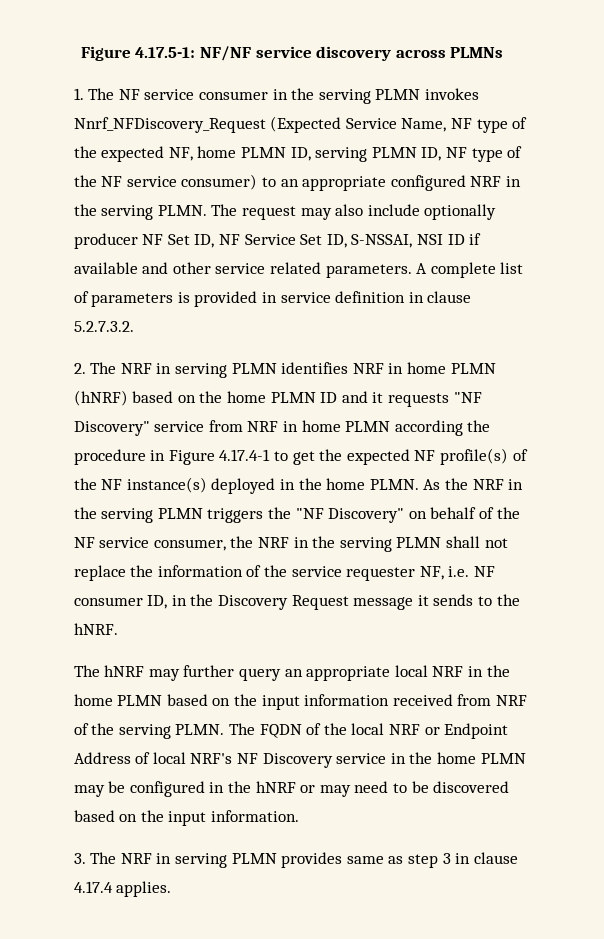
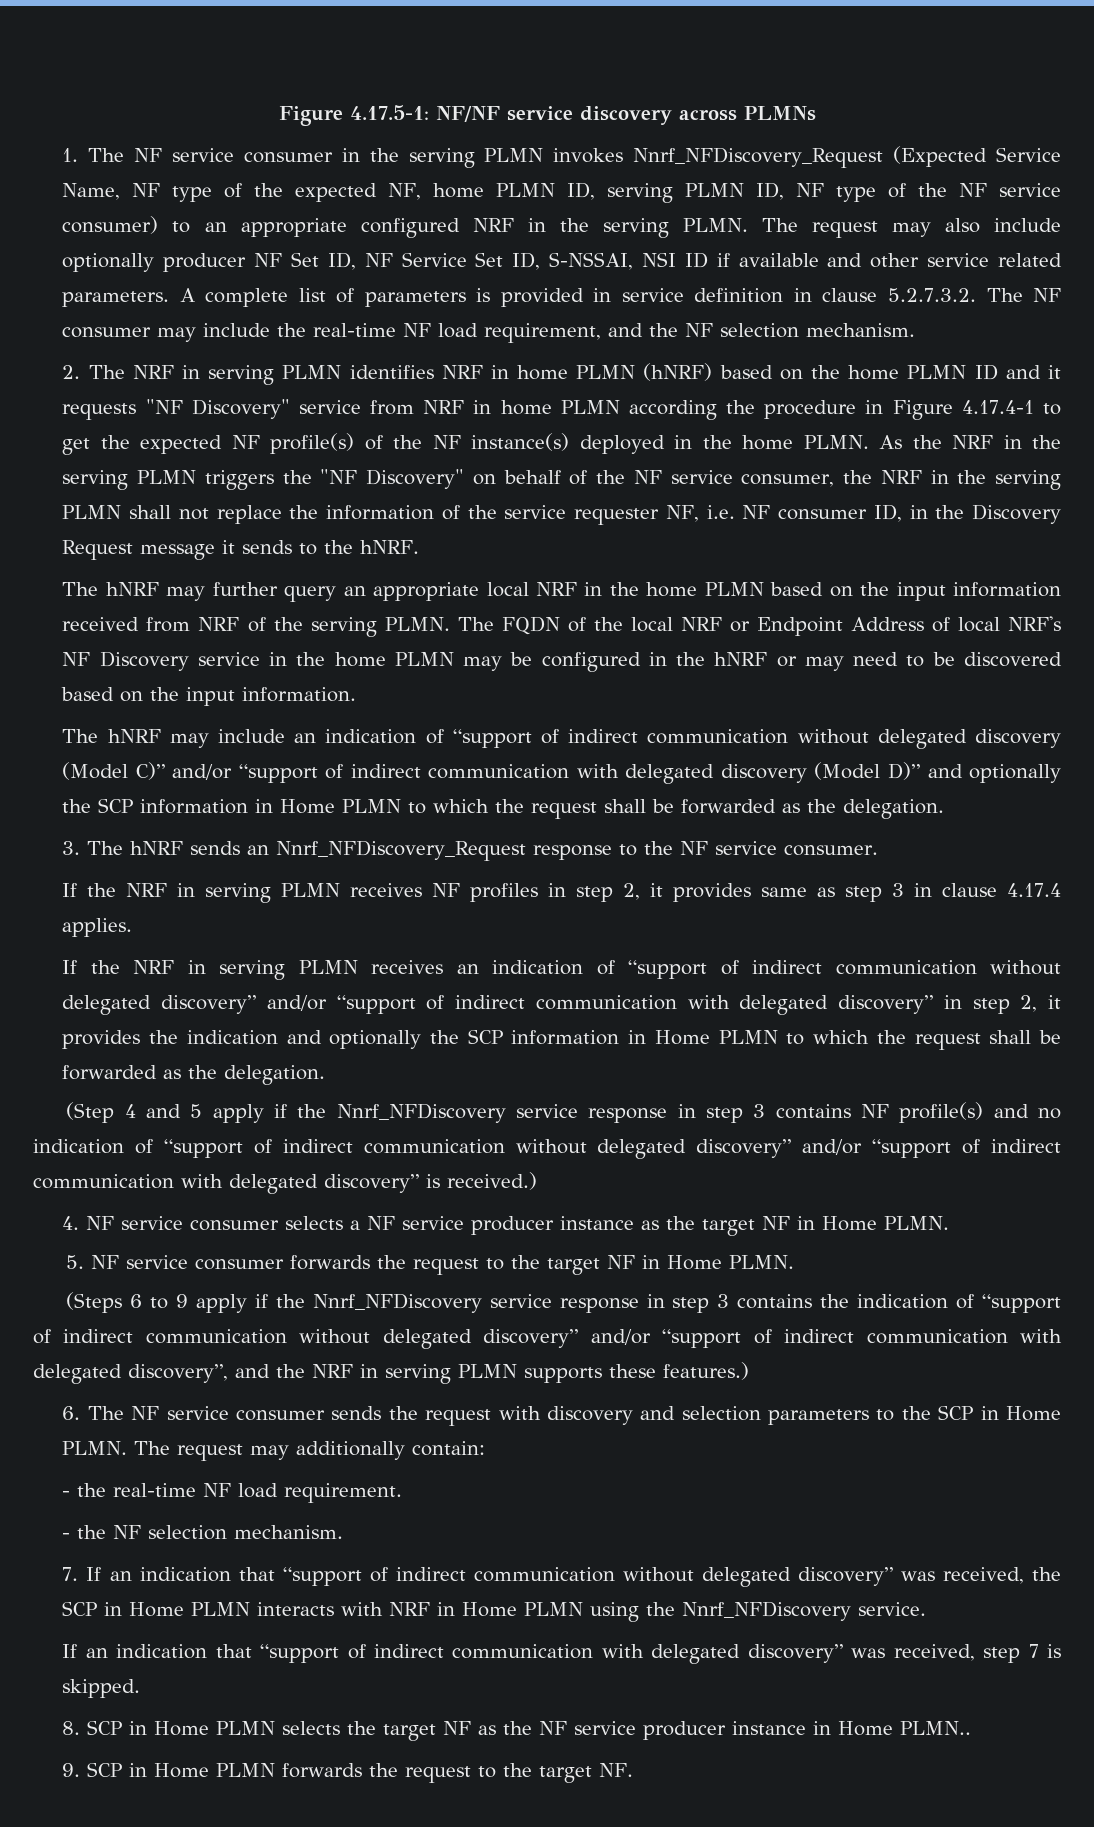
- A complete list of parameters is provided in service definition in clause 5.2.7.3.2.
+ A complete list of parameters is provided in service definition in clause 5.2.7.3.2. The NF consumer may include the real-time NF load requirement, and the NF selection mechanism.
- 3. The NRF in serving PLMN provides same as step 3 in clause 4.17.4 applies.
+ The hNRF may include an indication of “support of indirect communication without delegated discovery (Model C)” and/or “support of indirect communication with delegated discovery (Model D)” and optionally the SCP information in Home PLMN to which the request shall be forwarded as the delegation.
+ 3. The hNRF sends an Nnrf_NFDiscovery_Request response to the NF service consumer.
+ If the NRF in serving PLMN receives NF profiles in step 2, it provides same as step 3 in clause 4.17.4 applies.
+ If the NRF in serving PLMN receives an indication of “support of indirect communication without delegated discovery” and/or “support of indirect communication with delegated discovery” in step 2, it provides the indication and optionally the SCP information in Home PLMN to which the request shall be forwarded as the delegation.
+ (Step 4 and 5 apply if the Nnrf_NFDiscovery service response in step 3 contains NF profile(s) and no indication of “support of indirect communication without delegated discovery” and/or “support of indirect communication with delegated discovery” is received.)
+ 4. NF service consumer selects a NF service producer instance as the target NF in Home PLMN.
+ 5. NF service consumer forwards the request to the target NF in Home PLMN.
+ (Steps 6 to 9 apply if the Nnrf_NFDiscovery service response in step 3 contains the indication of “support of indirect communication without delegated discovery” and/or “support of indirect communication with delegated discovery”, and the NRF in serving PLMN supports these features.)
+ 6. The NF service consumer sends the request with discovery and selection parameters to the SCP in Home PLMN. The request may additionally contain:
+ - the real-time NF load requirement.
+ - the NF selection mechanism.
+ 7. If an indication that “support of indirect communication without delegated discovery” was received, the SCP in Home PLMN interacts with NRF in Home PLMN using the Nnrf_NFDiscovery service.
+ If an indication that “support of indirect communication with delegated discovery” was received, step 7 is skipped.
+ 8. SCP in Home PLMN selects the target NF as the NF service producer instance in Home PLMN..
+ 9. SCP in Home PLMN forwards the request to the target NF.

